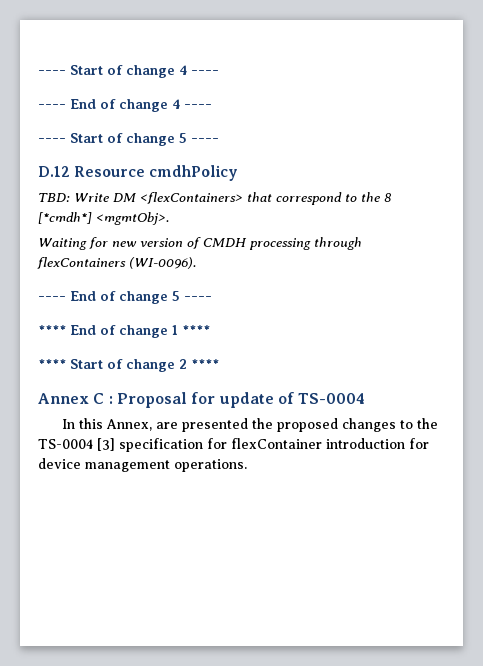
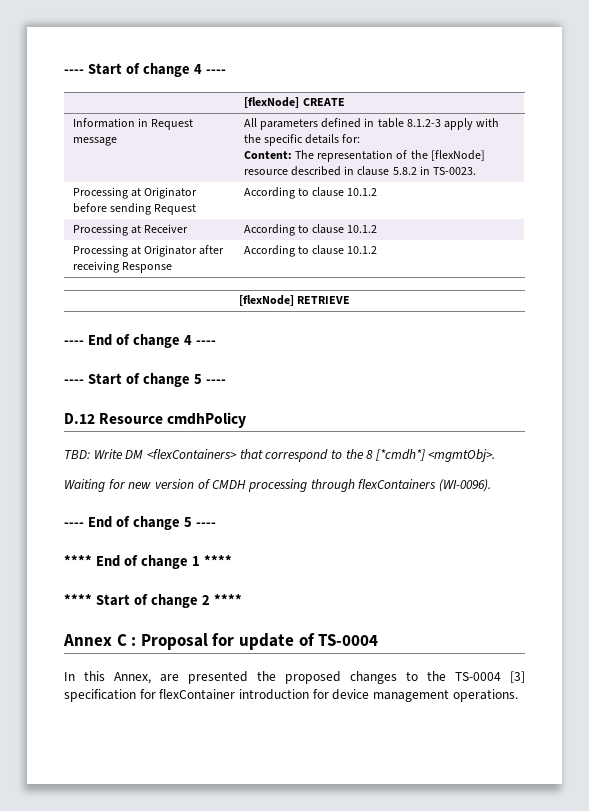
+ [flexNode] CREATE
+ Information in Request message | All parameters defined in table 8.1.2-3 apply with the specific details for:
+ Content: The representation of the [flexNode] resource described in clause 5.8.2 in TS-0023.
+ Processing at Originator before sending Request | According to clause 10.1.2
+ Processing at Receiver | According to clause 10.1.2
+ Processing at Originator after receiving Response | According to clause 10.1.2
+ [flexNode] RETRIEVE

